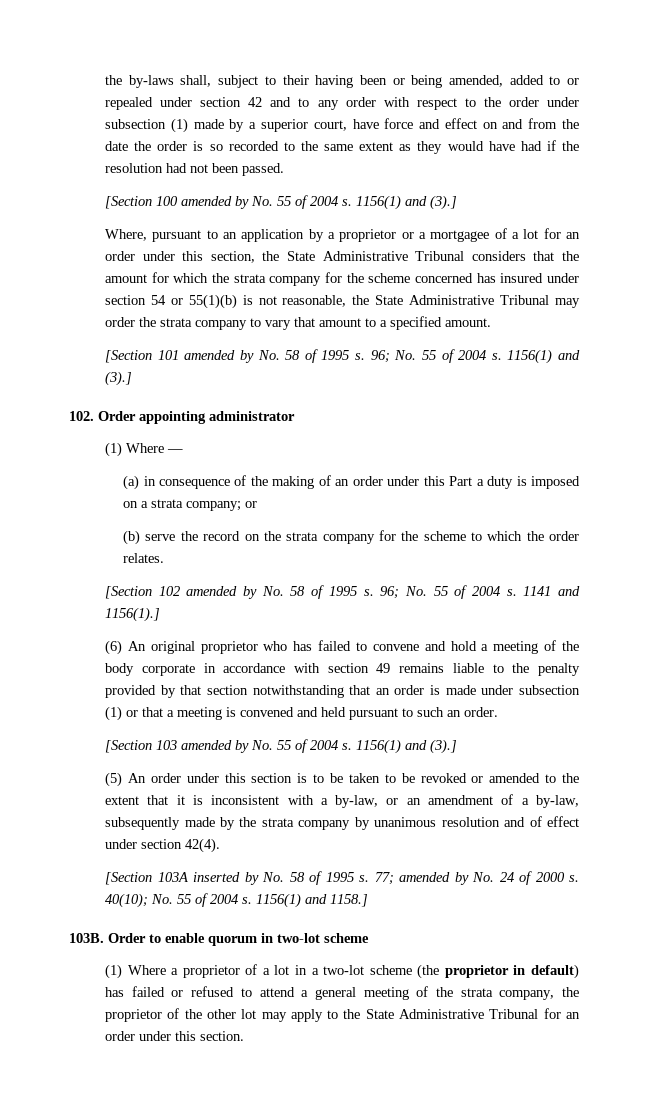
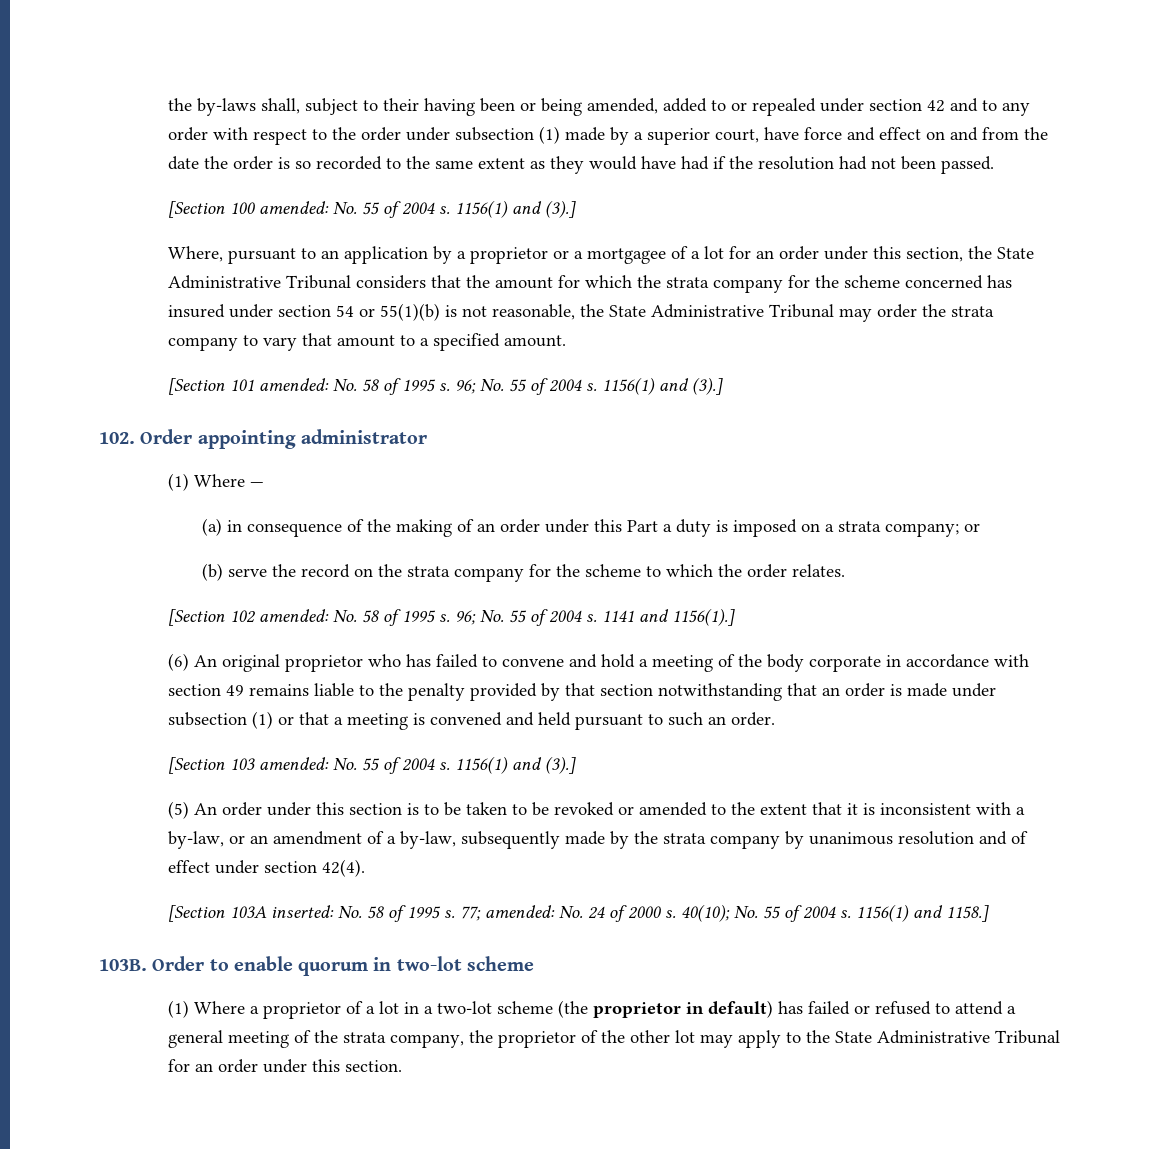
- [Section 100 amended by No. 55 of 2004 s.
+ [Section 100 amended: No. 55 of 2004 s.
- [Section 101 amended by No. 58 of 1995 s.
+ [Section 101 amended: No. 58 of 1995 s.
- [Section 102 amended by No. 58 of 1995 s.
+ [Section 102 amended: No. 58 of 1995 s.
- [Section 103 amended by No. 55 of 2004 s.
+ [Section 103 amended: No. 55 of 2004 s.
- [Section 103A inserted by No. 58 of 1995 s.
+ [Section 103A inserted: No. 58 of 1995 s.
- 77; amended by No. 24 of 2000 s.
+ 77; amended: No. 24 of 2000 s.

